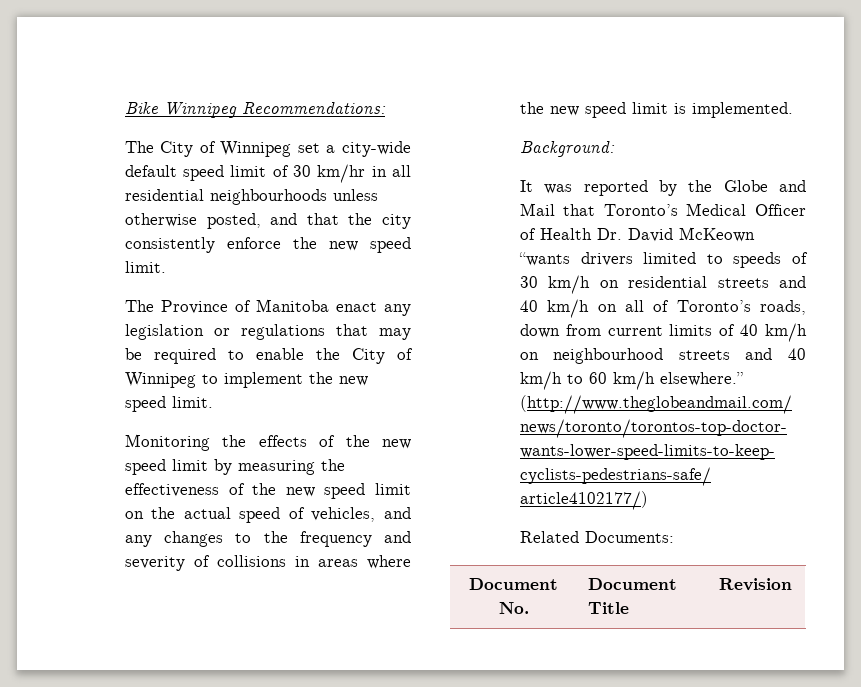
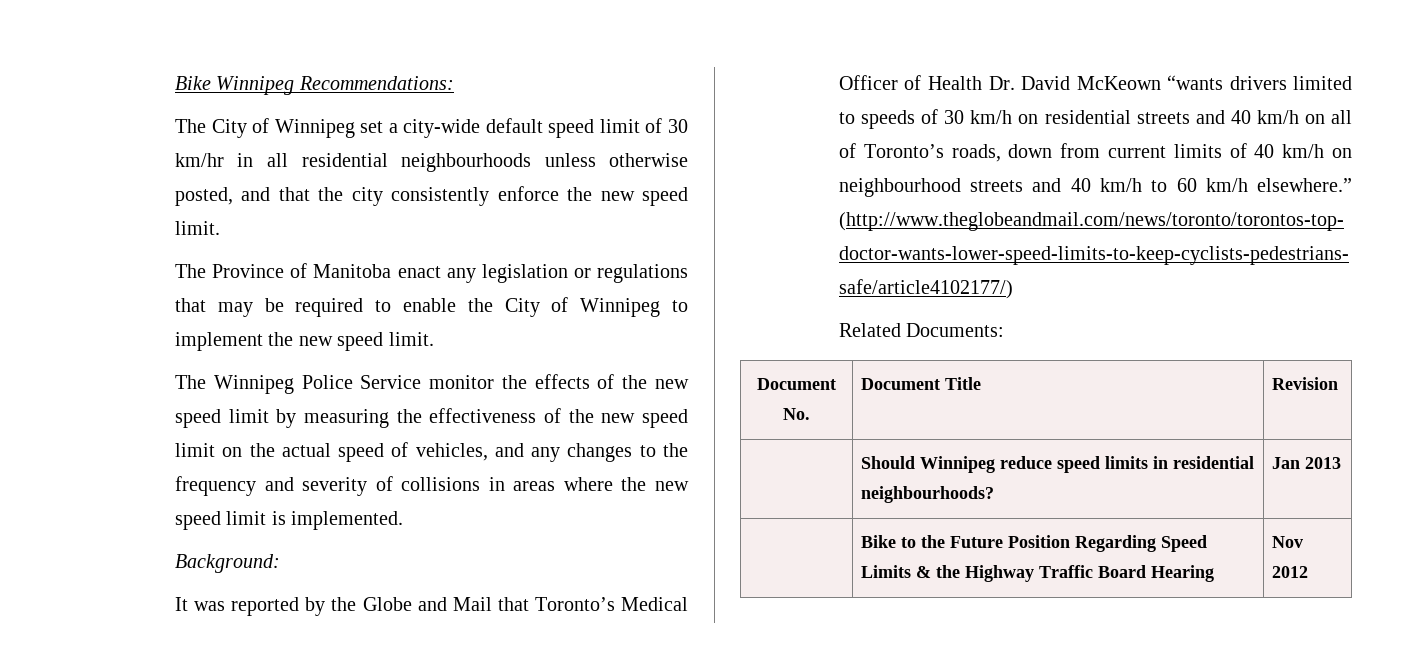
- Monitoring the effects of the new speed limit by measuring the effectiveness of the new speed limit on the actual speed of vehicles, and any changes to the frequency and severity of collisions in areas where the new speed limit is implemented.
+ The Winnipeg Police Service monitor the effects of the new speed limit by measuring the effectiveness of the new speed limit on the actual speed of vehicles, and any changes to the frequency and severity of collisions in areas where the new speed limit is implemented.
+ | Should Winnipeg reduce speed limits in residential neighbourhoods? | Jan 2013
+ | Bike to the Future Position Regarding Speed Limits & the Highway Traffic Board Hearing | Nov 2012

